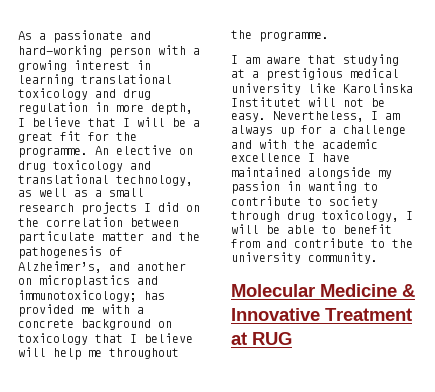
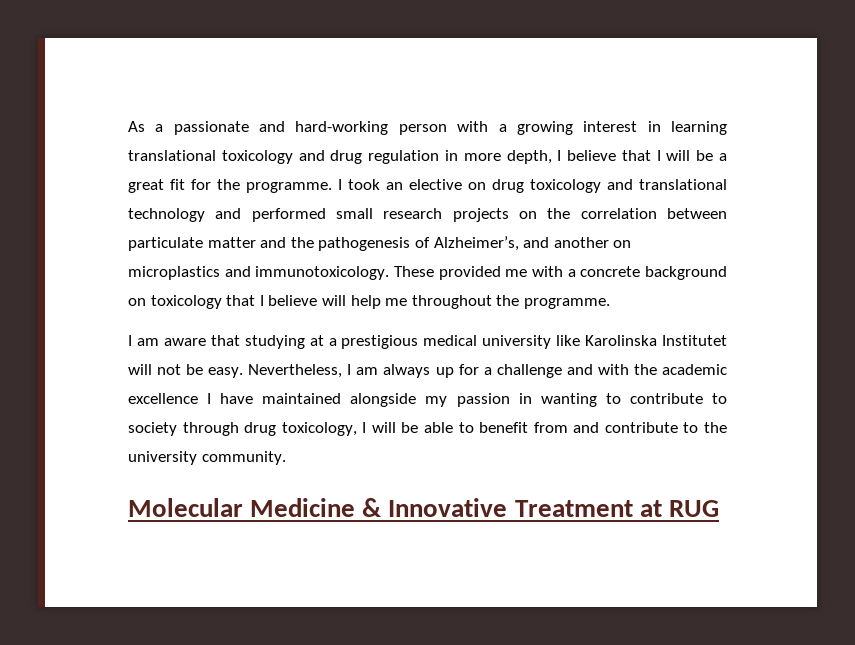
- An elective on drug toxicology and translational technology, as well as a small research projects I did on the correlation between particulate matter and the pathogenesis of Alzheimer’s, and another on microplastics and immunotoxicology; has provided me with a concrete background on toxicology that I believe will help me throughout the programme.
+ I took an elective on drug toxicology and translational technology and performed small research projects on the correlation between particulate matter and the pathogenesis of Alzheimer’s, and another on microplastics and immunotoxicology. These provided me with a concrete background on toxicology that I believe will help me throughout the programme.

